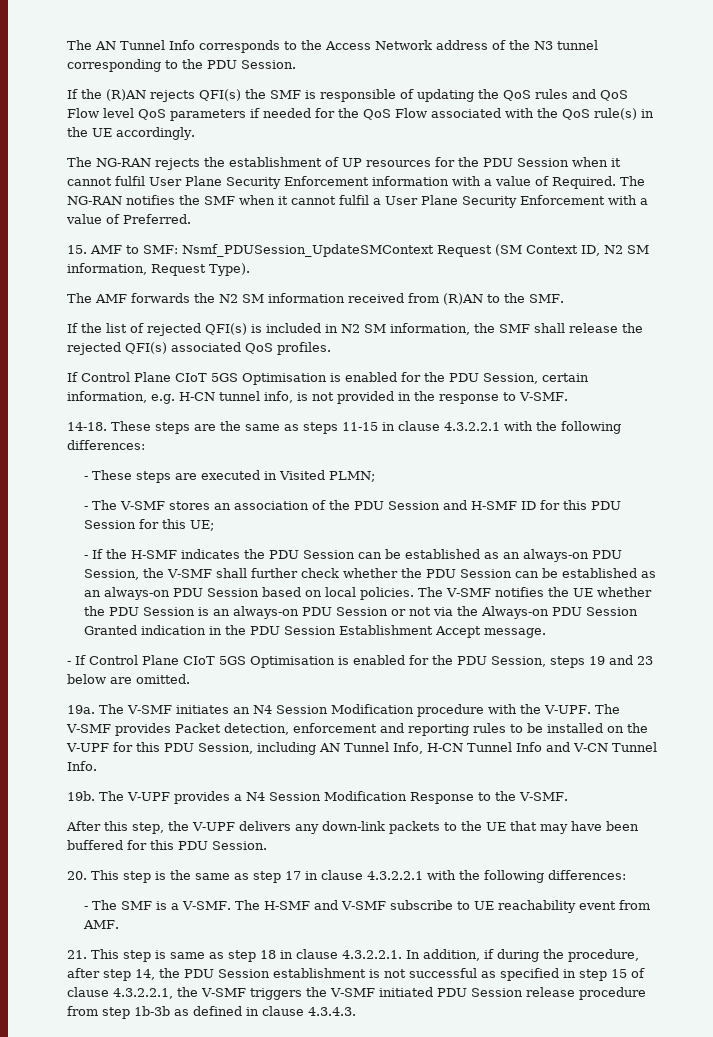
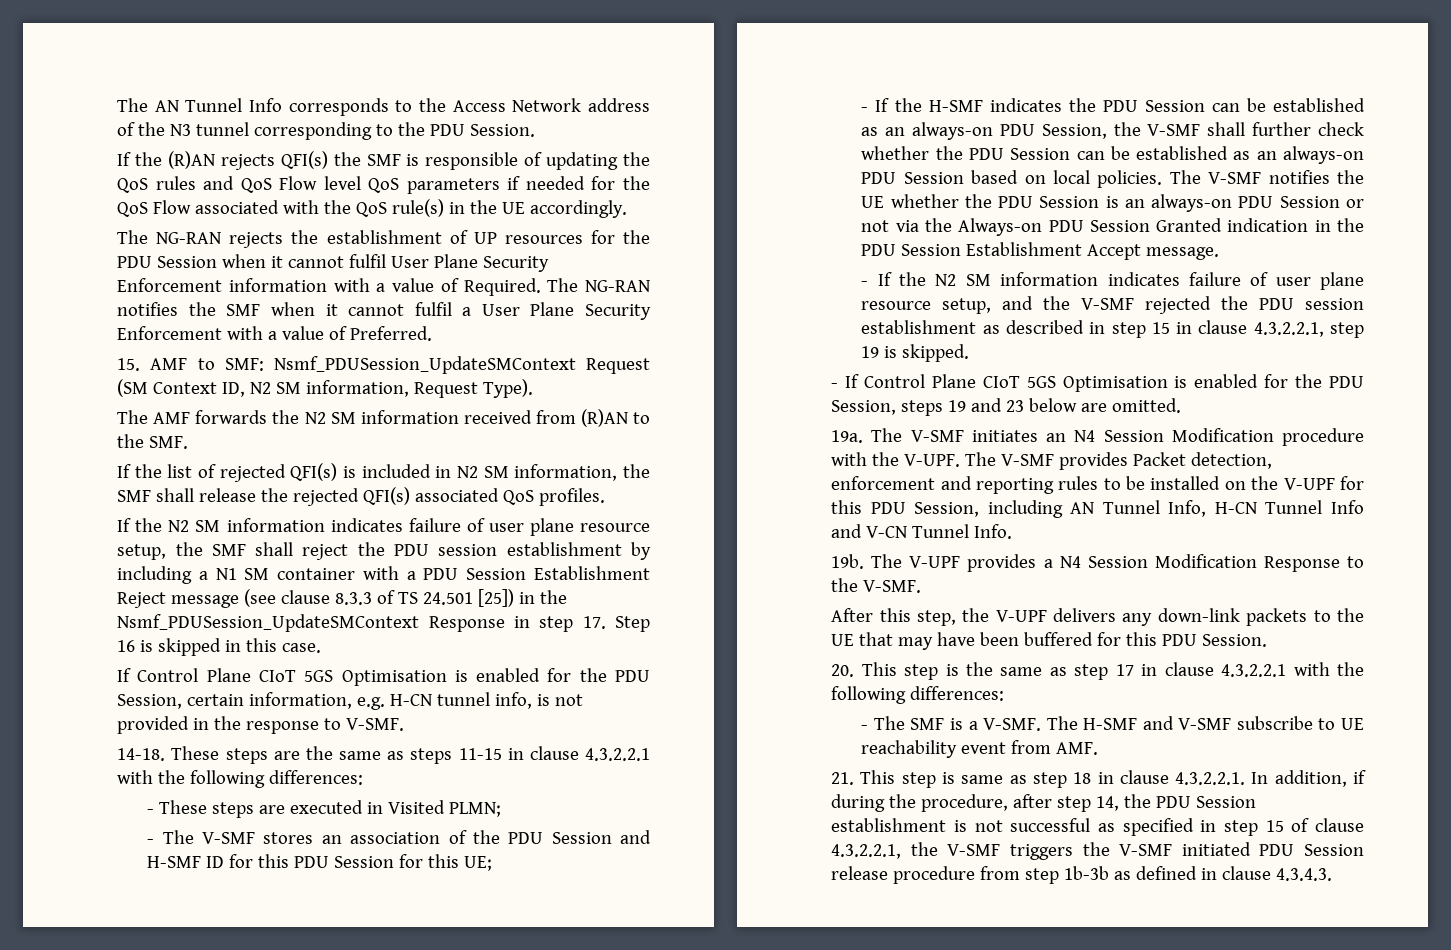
+ If the N2 SM information indicates failure of user plane resource setup, the SMF shall reject the PDU session establishment by including a N1 SM container with a PDU Session Establishment Reject message (see clause 8.3.3 of TS 24.501 [25]) in the Nsmf_PDUSession_UpdateSMContext Response in step 17. Step 16 is skipped in this case.
+ - If the N2 SM information indicates failure of user plane resource setup, and the V-SMF rejected the PDU session establishment as described in step 15 in clause 4.3.2.2.1, step 19 is skipped.

